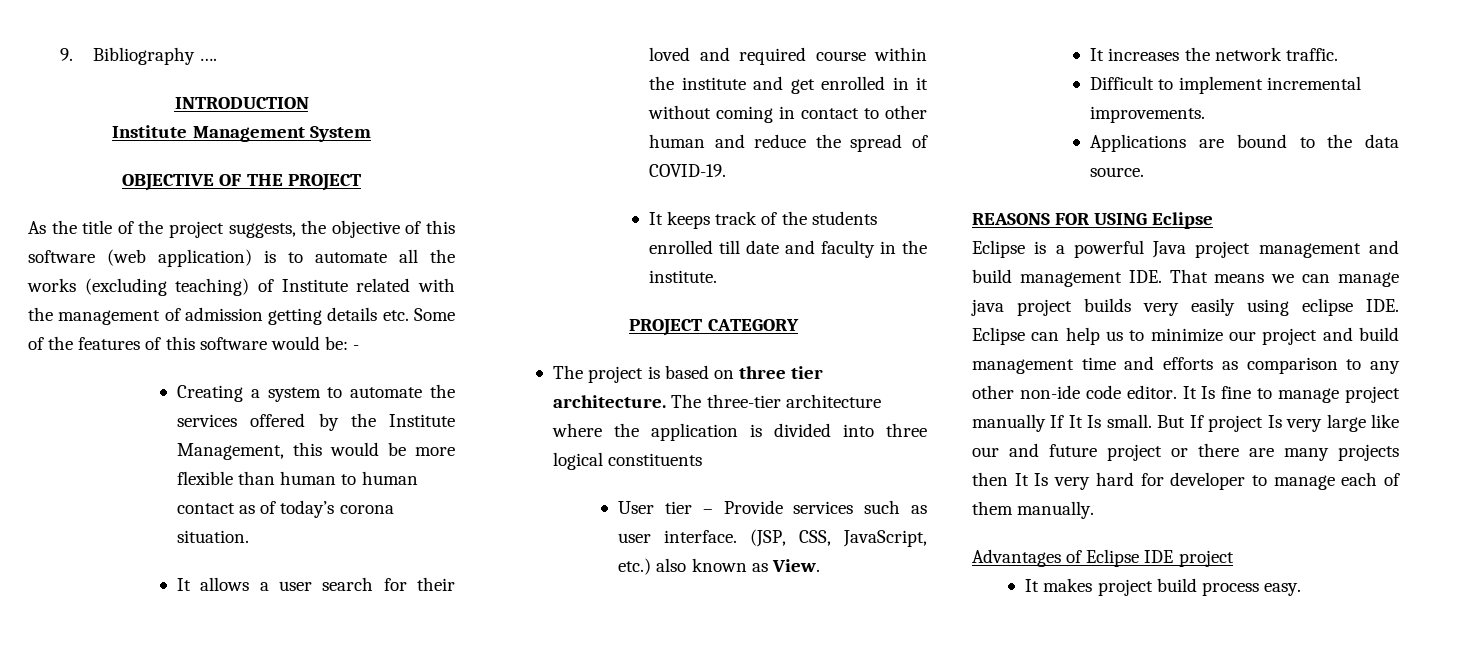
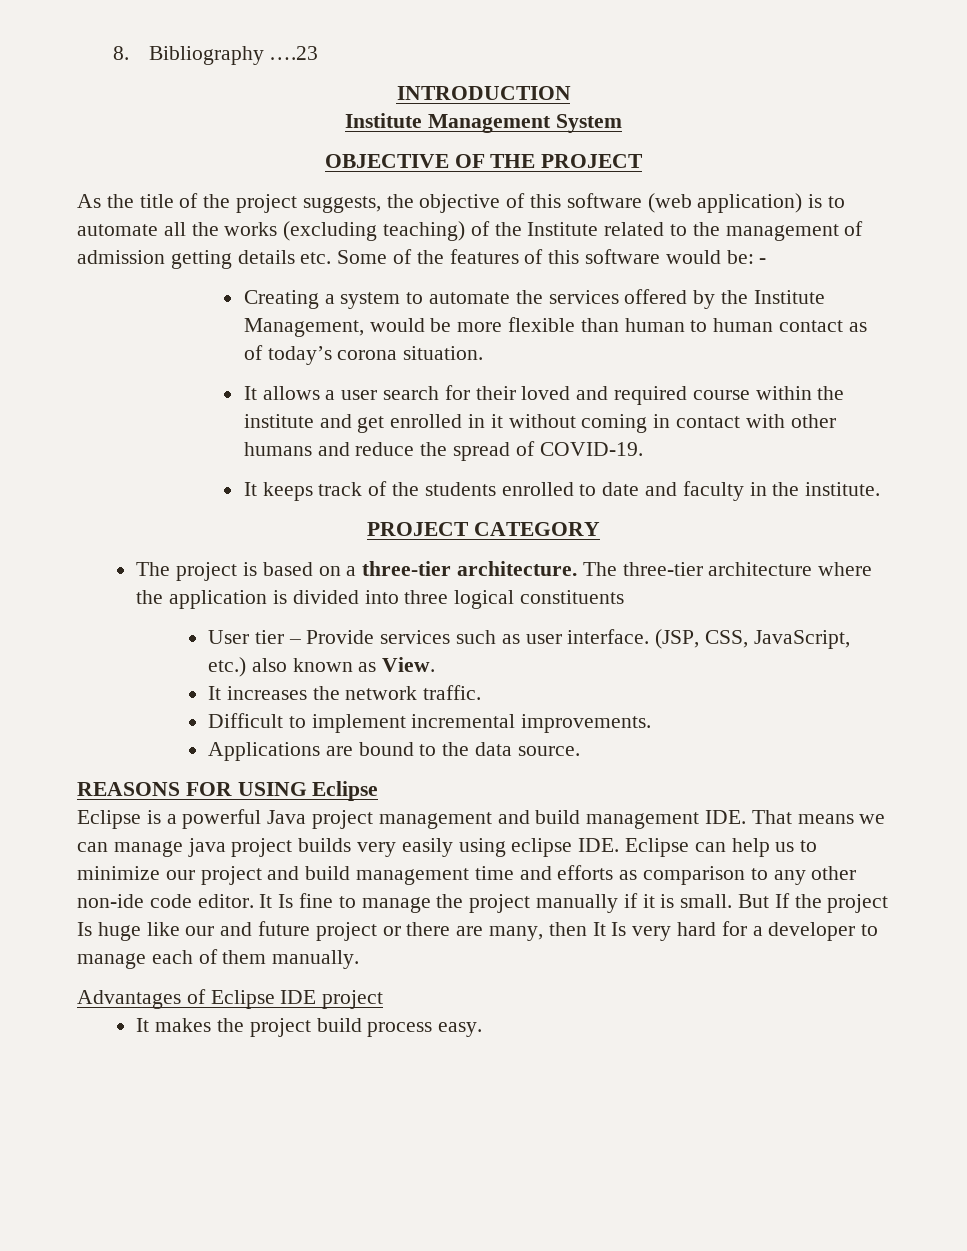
- 9. Bibliography ….
+ 8. Bibliography ….23
- As the title of the project suggests, the objective of this software (web application) is to automate all the works (excluding teaching) of Institute related with the management of admission getting details etc. Some of the features of this software would be: -
+ As the title of the project suggests, the objective of this software (web application) is to automate all the works (excluding teaching) of the Institute related to the management of admission getting details etc. Some of the features of this software would be: -
- Creating a system to automate the services offered by the Institute Management, this would be more flexible than human to human contact as of today’s corona situation.
+ Creating a system to automate the services offered by the Institute Management, would be more flexible than human to human contact as of today’s corona situation.
- It allows a user search for their loved and required course within the institute and get enrolled in it without coming in contact to other human and reduce the spread of COVID-19.
+ It allows a user search for their loved and required course within the institute and get enrolled in it without coming in contact with other humans and reduce the spread of COVID-19.
- It keeps track of the students enrolled till date and faculty in the institute.
+ It keeps track of the students enrolled to date and faculty in the institute.
- The project is based on three tier architecture.
+ The project is based on a three-tier architecture.
- It Is fine to manage project manually If It Is small.
+ It Is fine to manage the project manually if it is small.
- But If project Is very large like our and future project or there are many projects then It Is very hard for developer to manage each of them manually.
+ But If the project Is huge like our and future project or there are many, then It Is very hard for a developer to manage each of them manually.
- It makes project build process easy.
+ It makes the project build process easy.

